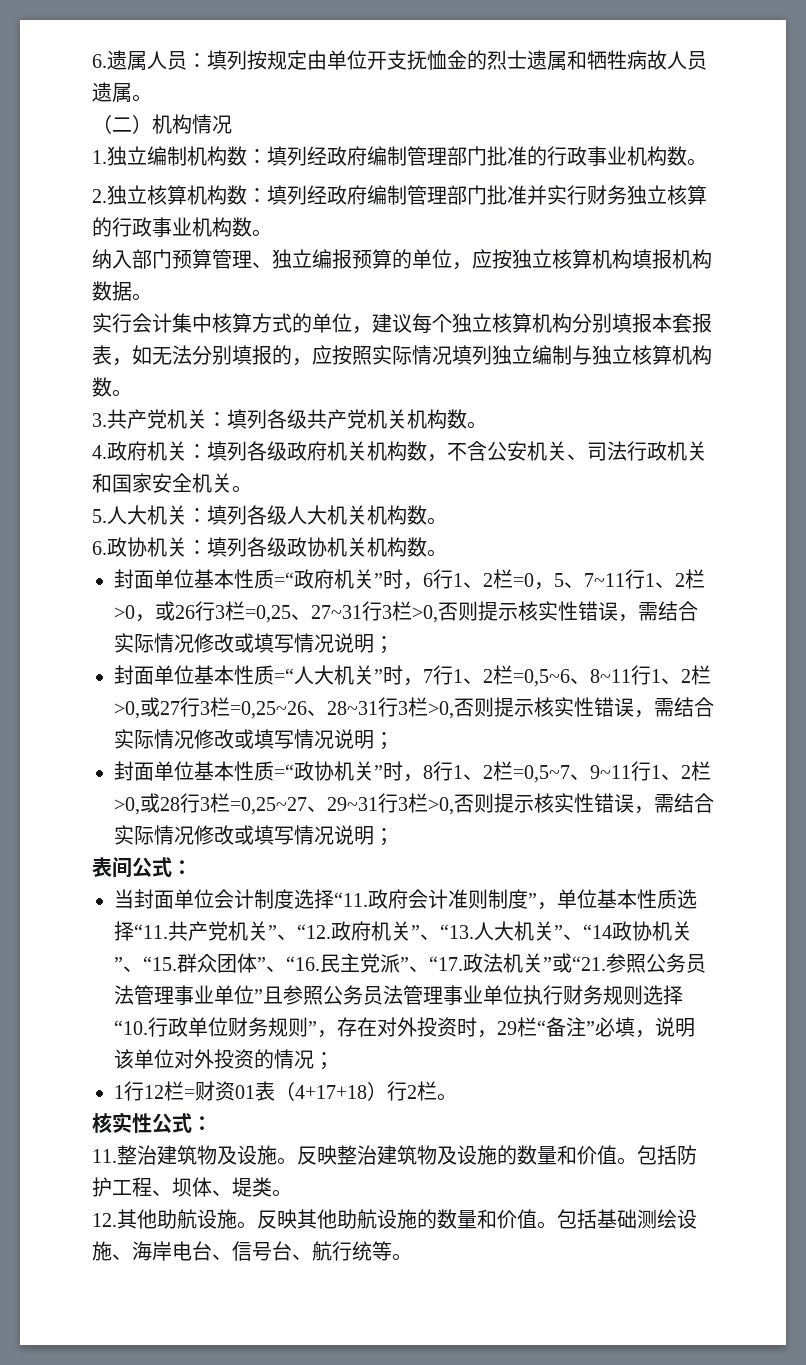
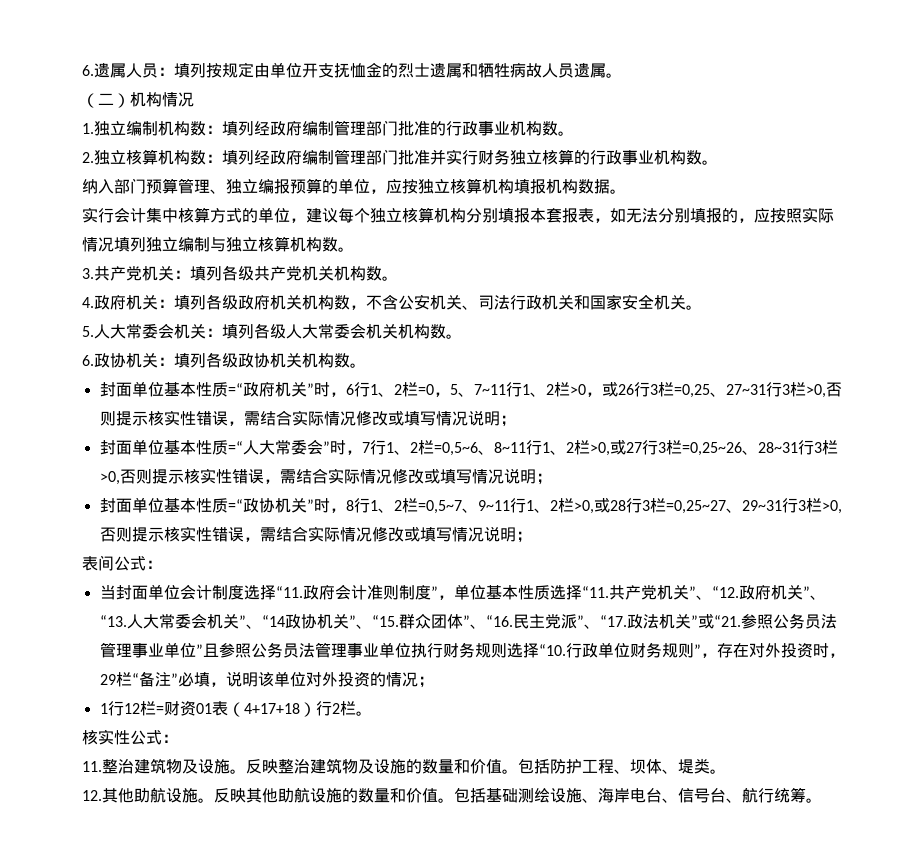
- 5.人大机关：填列各级人大机关机构数。
+ 5.人大常委会机关：填列各级人大常委会机关机构数。
- 封面单位基本性质=“人大机关”时，7行1、2栏=0,5~6、8~11行1、2栏>0,或27行3栏=0,25~26、28~31行3栏>0,否则提示核实性错误，需结合实际情况修改或填写情况说明；
+ 封面单位基本性质=“人大常委会”时，7行1、2栏=0,5~6、8~11行1、2栏>0,或27行3栏=0,25~26、28~31行3栏>0,否则提示核实性错误，需结合实际情况修改或填写情况说明；
- 当封面单位会计制度选择“11.政府会计准则制度”，单位基本性质选择“11.共产党机关”、“12.政府机关”、“13.人大机关”、“14政协机关”、“15.群众团体”、“16.民主党派”、“17.政法机关”或“21.参照公务员法管理事业单位”且参照公务员法管理事业单位执行财务规则选择“10.行政单位财务规则”，存在对外投资时，29栏“备注”必填，说明该单位对外投资的情况；
+ 当封面单位会计制度选择“11.政府会计准则制度”，单位基本性质选择“11.共产党机关”、“12.政府机关”、“13.人大常委会机关”、“14政协机关”、“15.群众团体”、“16.民主党派”、“17.政法机关”或“21.参照公务员法管理事业单位”且参照公务员法管理事业单位执行财务规则选择“10.行政单位财务规则”，存在对外投资时，29栏“备注”必填，说明该单位对外投资的情况；
- 包括基础测绘设施、海岸电台、信号台、航行统等。
+ 包括基础测绘设施、海岸电台、信号台、航行统筹。

